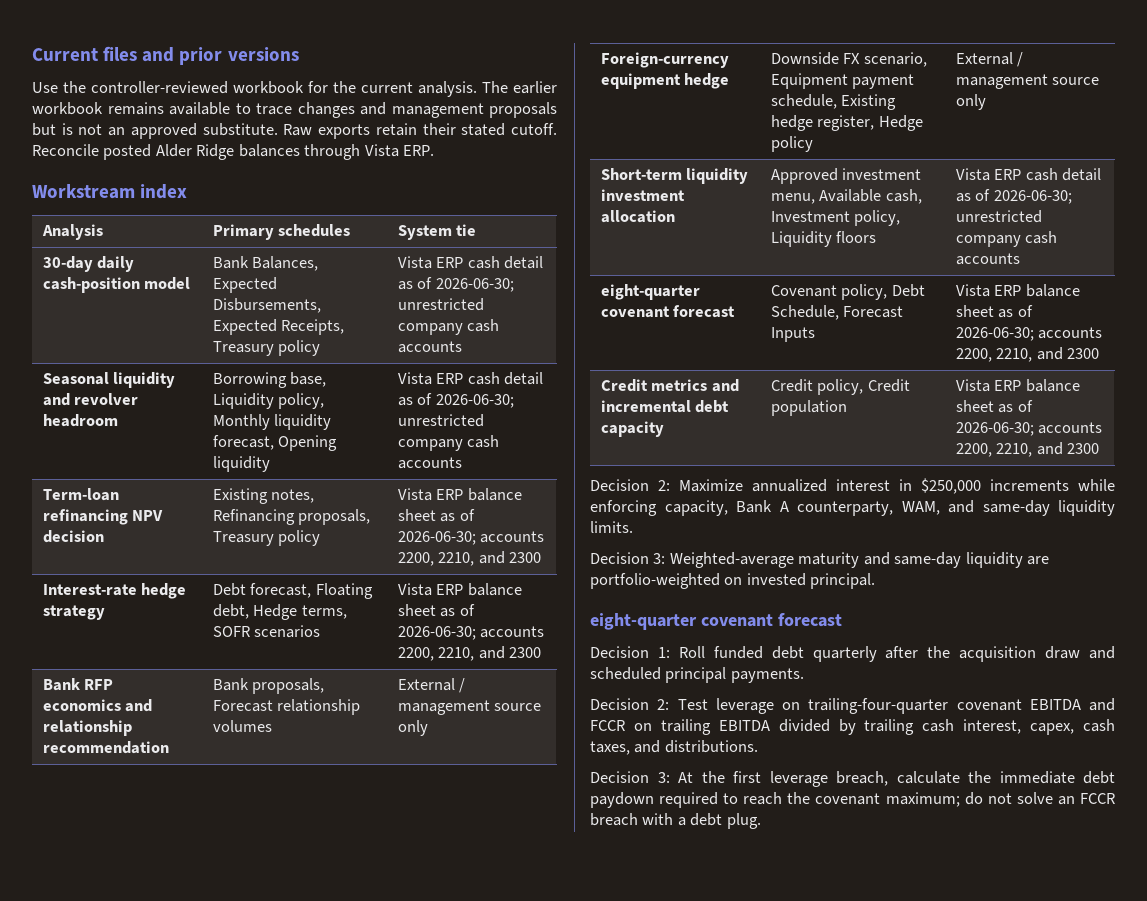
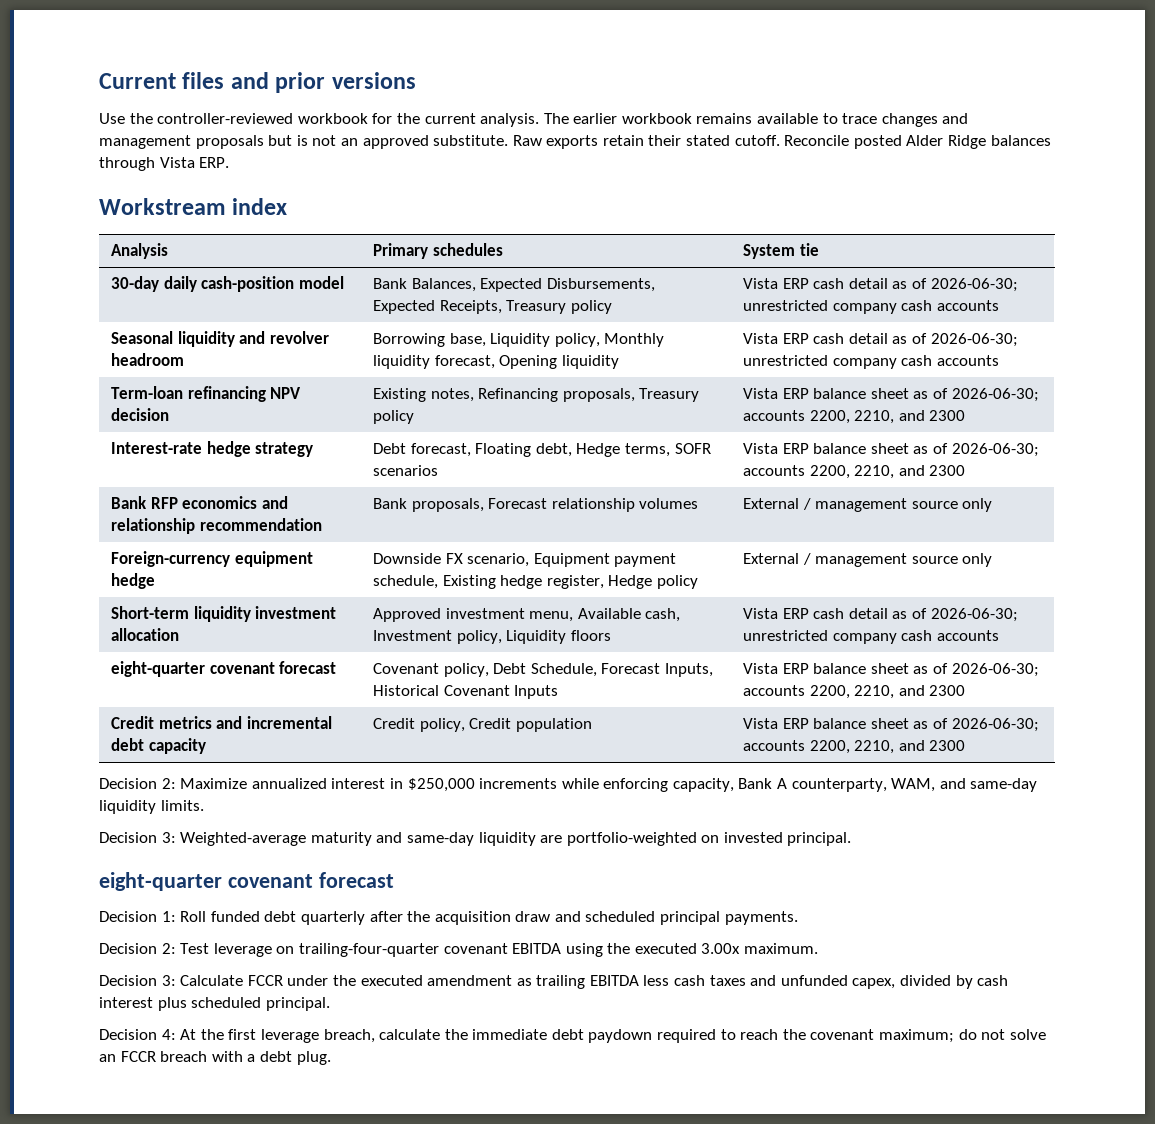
- eight-quarter covenant forecast | Covenant policy, Debt Schedule, Forecast Inputs | Vista ERP balance sheet as of 2026-06-30; accounts 2200, 2210, and 2300
+ eight-quarter covenant forecast | Covenant policy, Debt Schedule, Forecast Inputs, Historical Covenant Inputs | Vista ERP balance sheet as of 2026-06-30; accounts 2200, 2210, and 2300
- Decision 2: Test leverage on trailing-four-quarter covenant EBITDA and FCCR on trailing EBITDA divided by trailing cash interest, capex, cash taxes, and distributions.
- Decision 3: At the first leverage breach, calculate the immediate debt paydown required to reach the covenant maximum; do not solve an FCCR breach with a debt plug.
+ Decision 2: Test leverage on trailing-four-quarter covenant EBITDA using the executed 3.00x maximum.
+ Decision 3: Calculate FCCR under the executed amendment as trailing EBITDA less cash taxes and unfunded capex, divided by cash interest plus scheduled principal.
+ Decision 4: At the first leverage breach, calculate the immediate debt paydown required to reach the covenant maximum; do not solve an FCCR breach with a debt plug.

